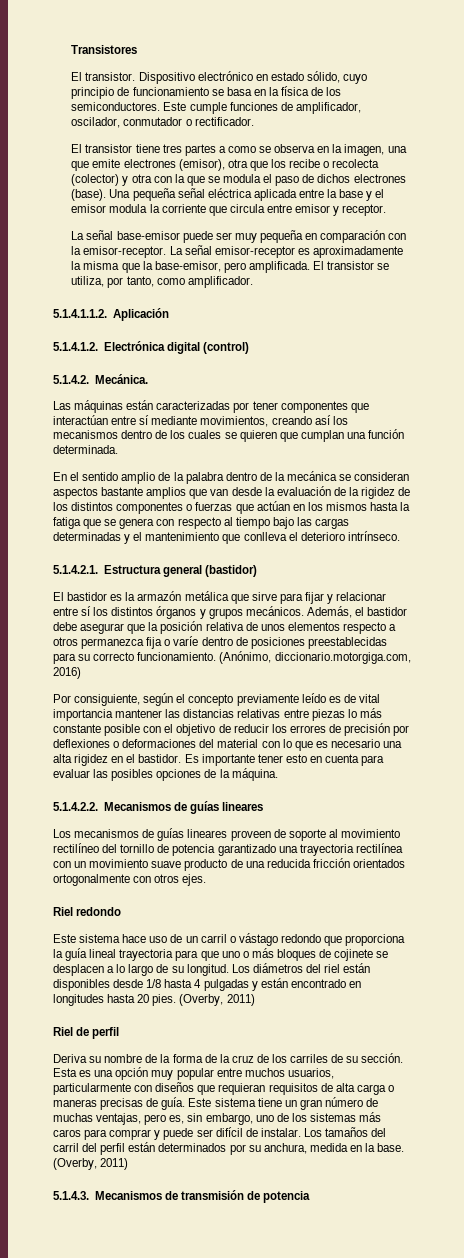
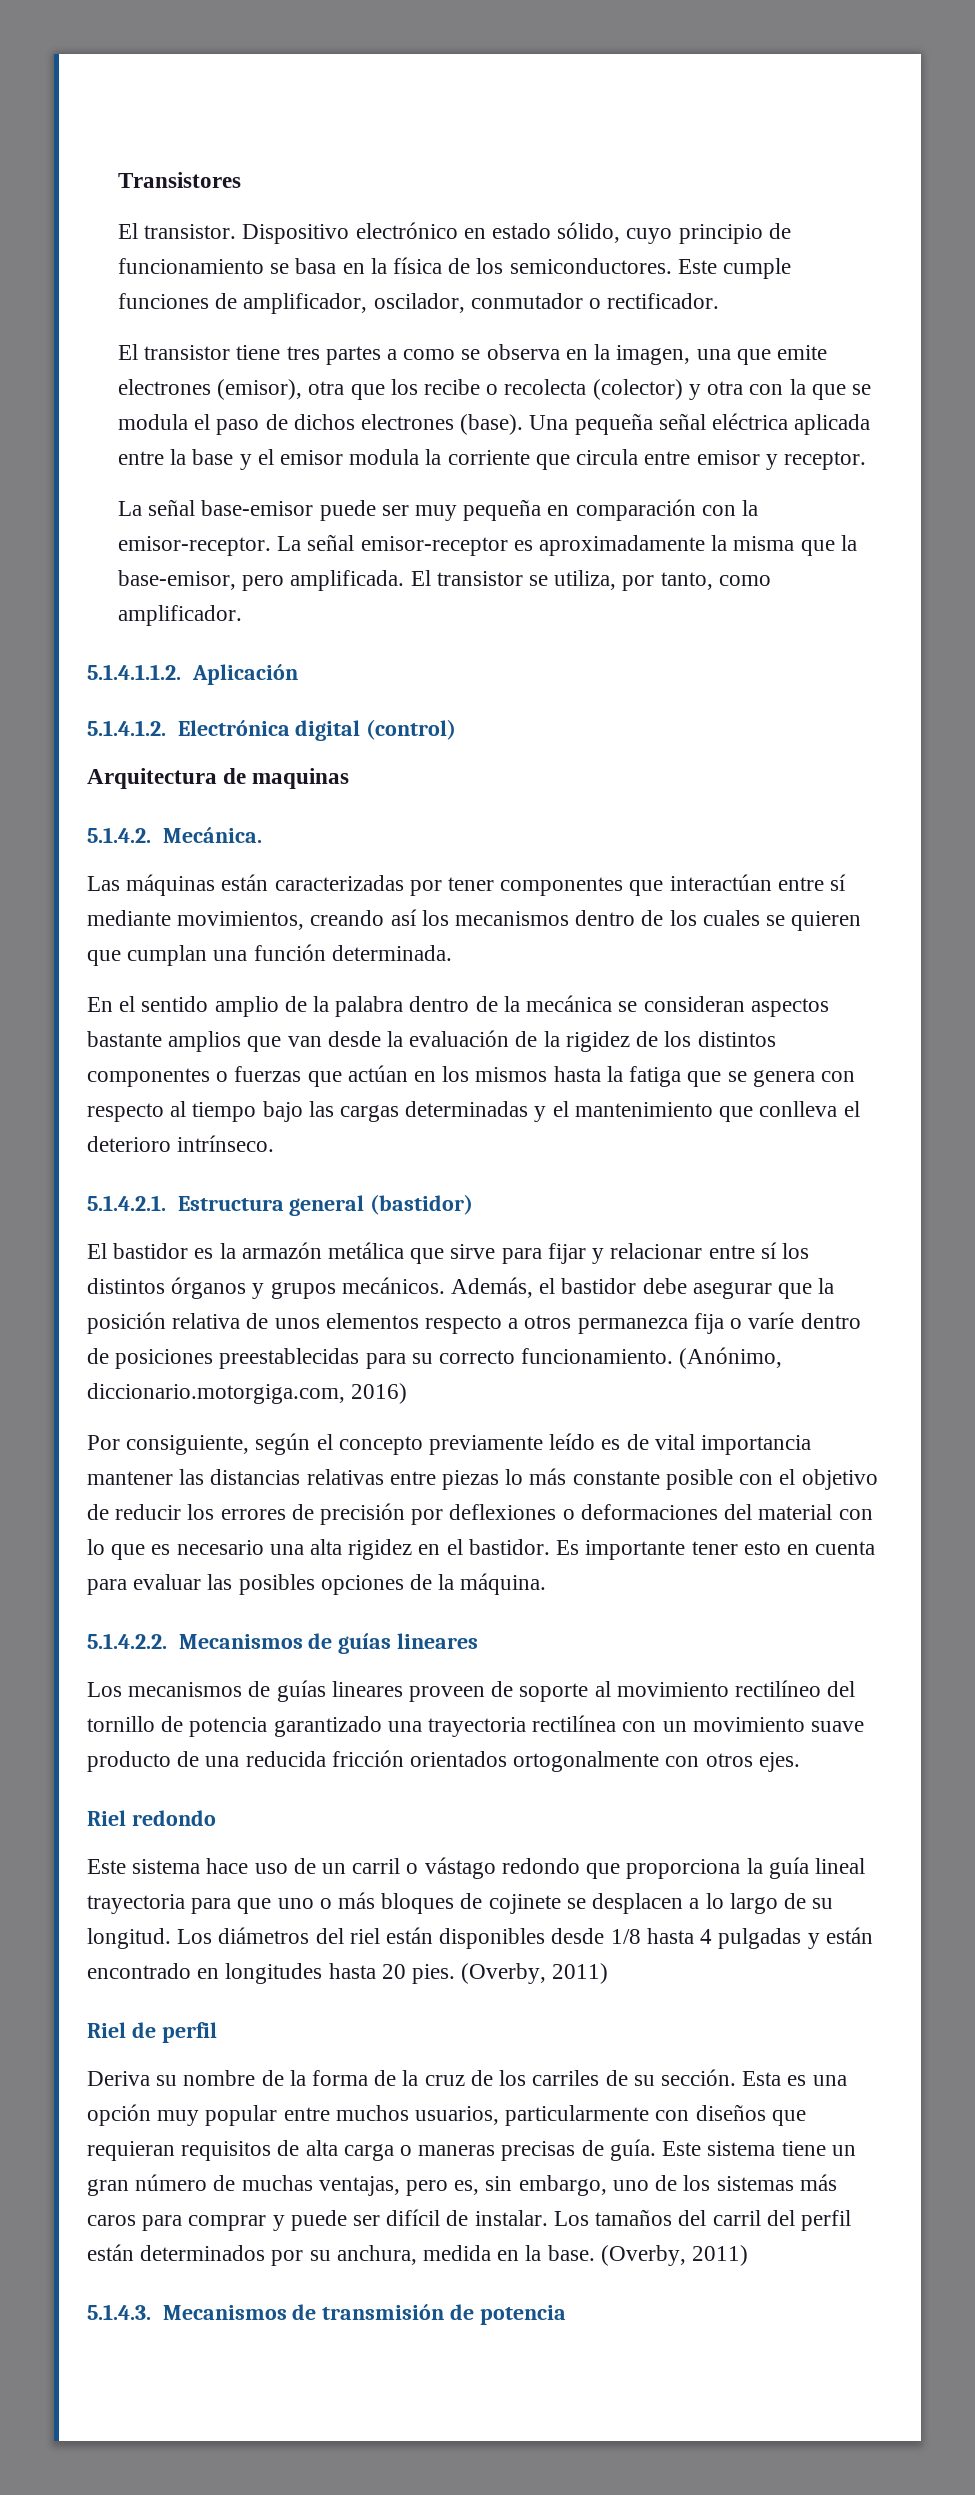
+ Arquitectura de maquinas

